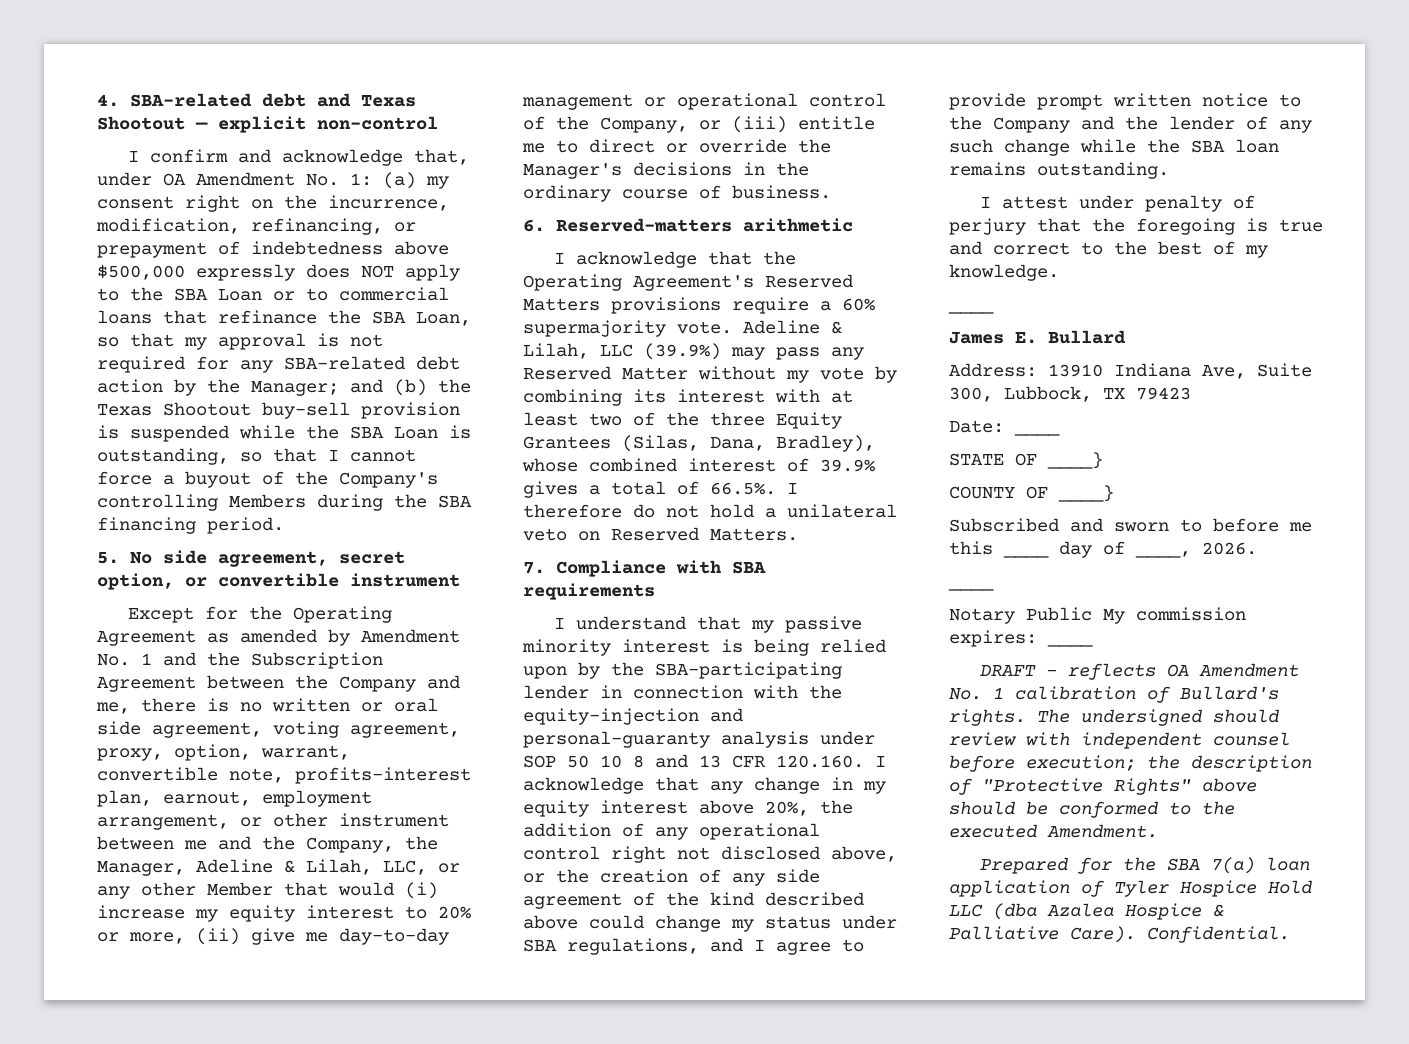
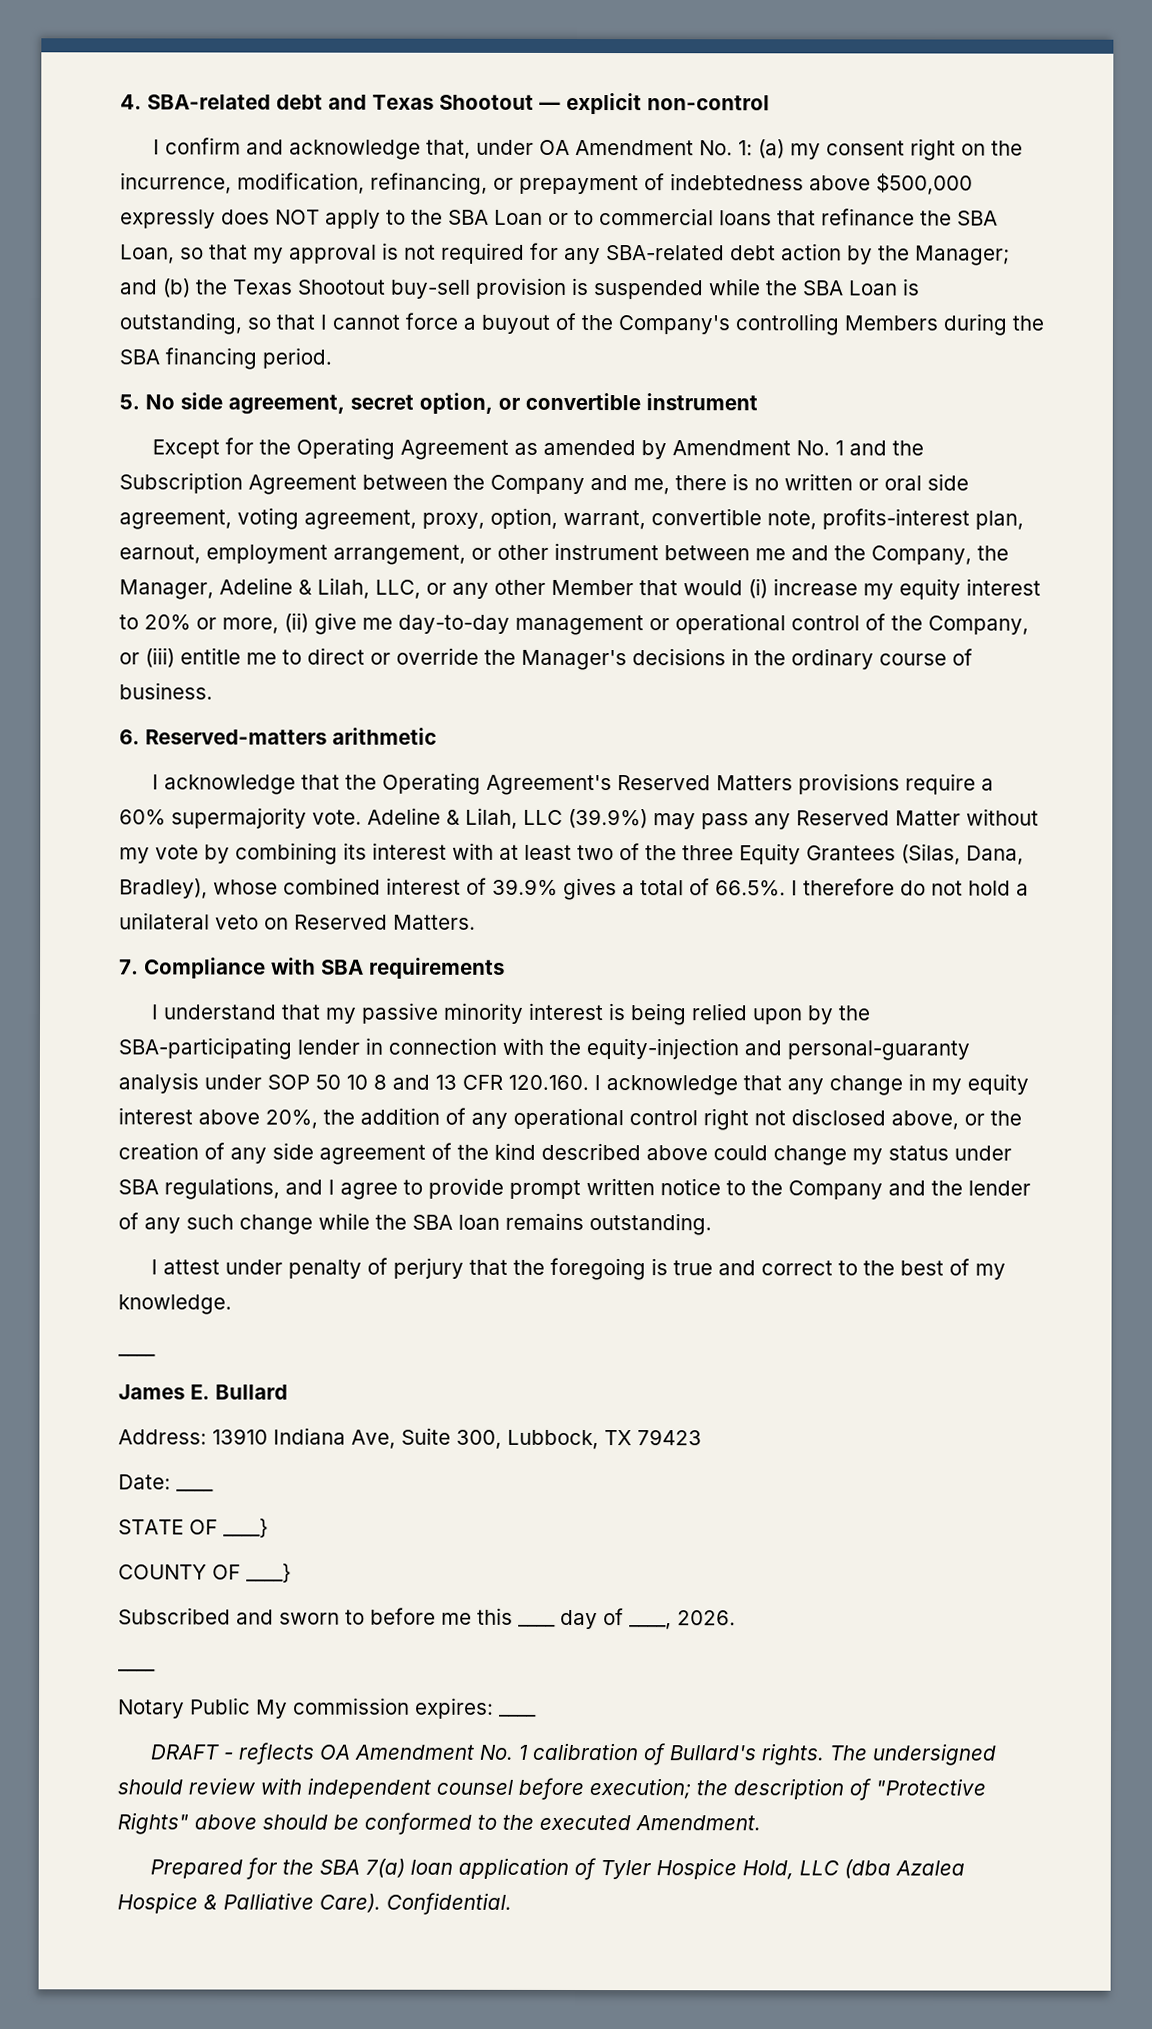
- Prepared for the SBA 7(a) loan application of Tyler Hospice Hold LLC (dba Azalea Hospice & Palliative Care).
+ Prepared for the SBA 7(a) loan application of Tyler Hospice Hold, LLC (dba Azalea Hospice & Palliative Care).

